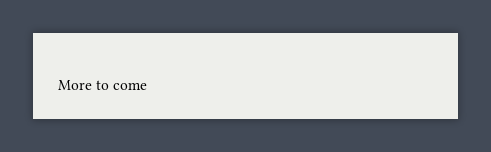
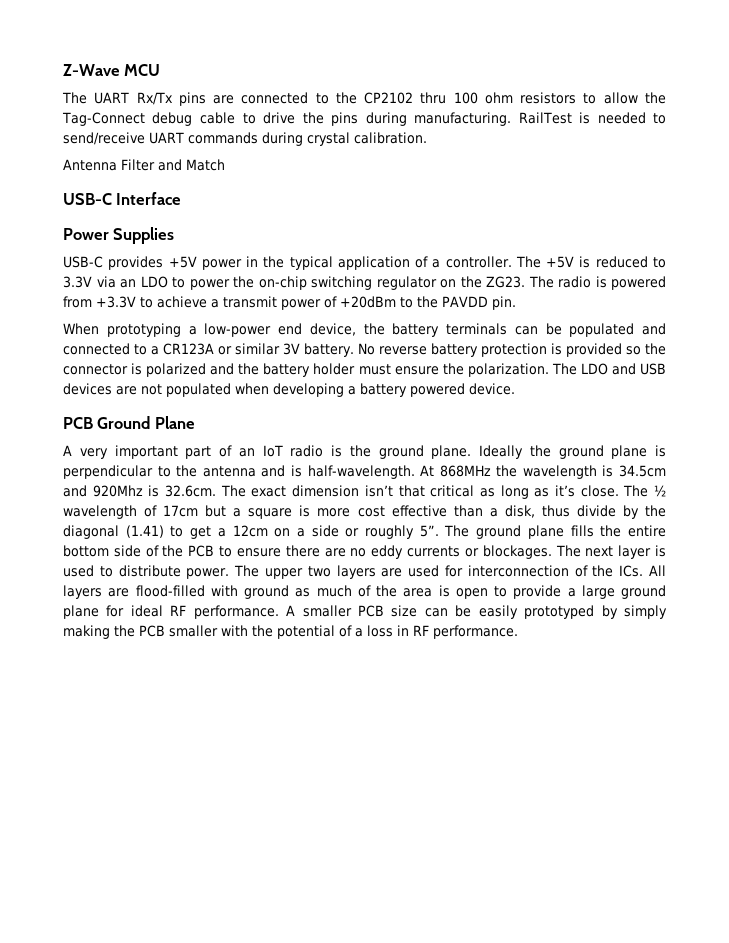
- More to come
+ Z-Wave MCU
+ The UART Rx/Tx pins are connected to the CP2102 thru 100 ohm resistors to allow the Tag-Connect debug cable to drive the pins during manufacturing. RailTest is needed to send/receive UART commands during crystal calibration.
+ Antenna Filter and Match
+ USB-C Interface
+ Power Supplies
+ USB-C provides +5V power in the typical application of a controller. The +5V is reduced to 3.3V via an LDO to power the on-chip switching regulator on the ZG23. The radio is powered from +3.3V to achieve a transmit power of +20dBm to the PAVDD pin.
+ When prototyping a low-power end device, the battery terminals can be populated and connected to a CR123A or similar 3V battery. No reverse battery protection is provided so the connector is polarized and the battery holder must ensure the polarization. The LDO and USB devices are not populated when developing a battery powered device.
+ PCB Ground Plane
+ A very important part of an IoT radio is the ground plane. Ideally the ground plane is perpendicular to the antenna and is half-wavelength. At 868MHz the wavelength is 34.5cm and 920Mhz is 32.6cm. The exact dimension isn’t that critical as long as it’s close. The ½ wavelength of 17cm but a square is more cost effective than a disk, thus divide by the diagonal (1.41) to get a 12cm on a side or roughly 5”. The ground plane fills the entire bottom side of the PCB to ensure there are no eddy currents or blockages. The next layer is used to distribute power. The upper two layers are used for interconnection of the ICs. All layers are flood-filled with ground as much of the area is open to provide a large ground plane for ideal RF performance. A smaller PCB size can be easily prototyped by simply making the PCB smaller with the potential of a loss in RF performance.

